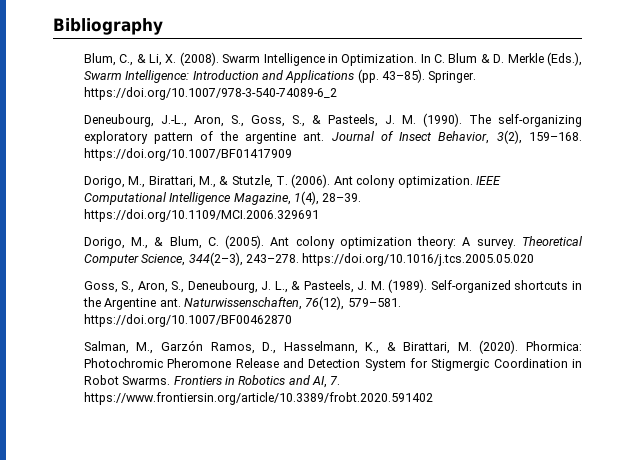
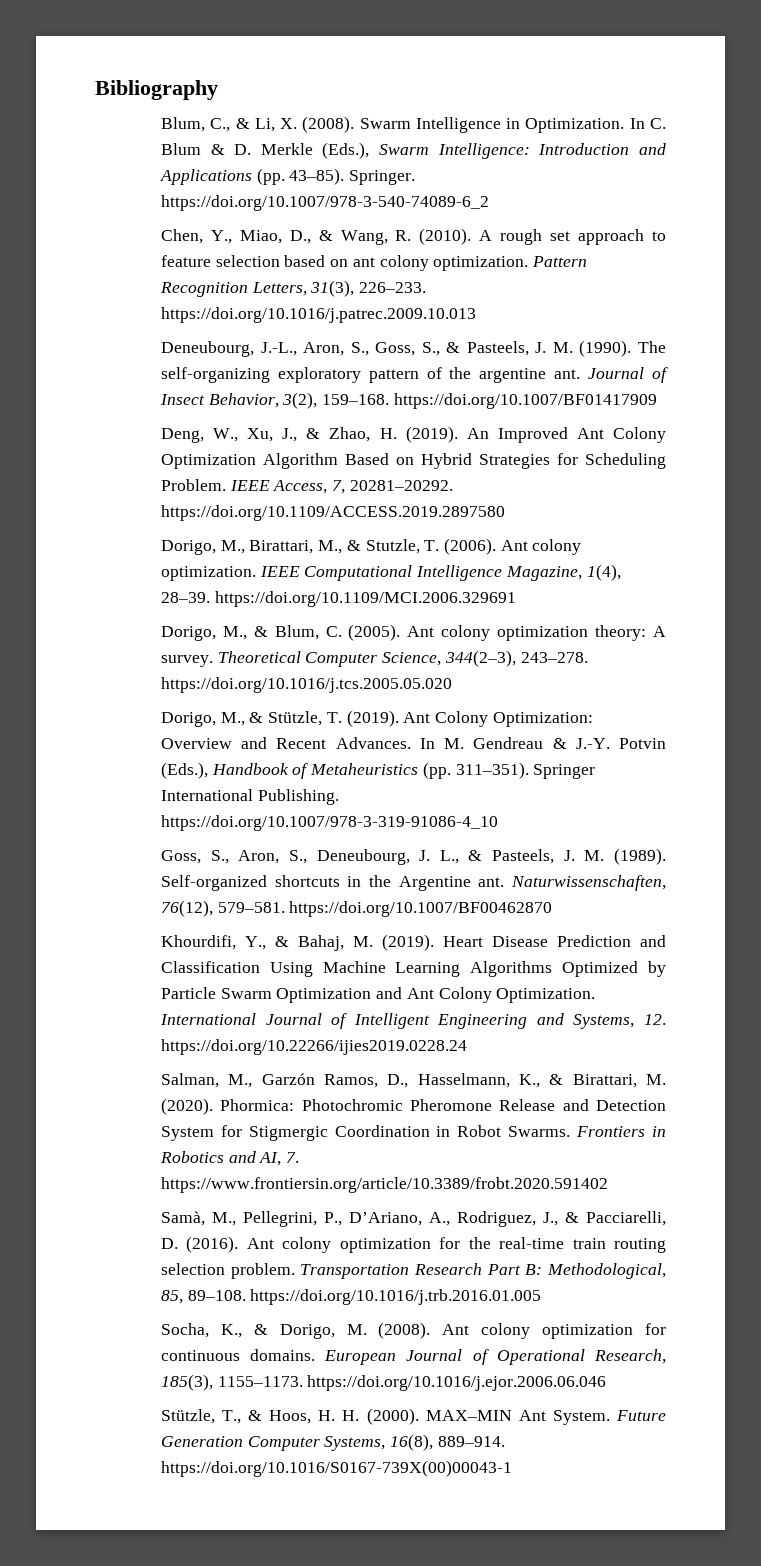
+ Chen, Y., Miao, D., & Wang, R. (2010). A rough set approach to feature selection based on ant colony optimization. Pattern Recognition Letters, 31(3), 226–233. https://doi.org/10.1016/j.patrec.2009.10.013
+ Deng, W., Xu, J., & Zhao, H. (2019). An Improved Ant Colony Optimization Algorithm Based on Hybrid Strategies for Scheduling Problem. IEEE Access, 7, 20281–20292. https://doi.org/10.1109/ACCESS.2019.2897580
+ Dorigo, M., & Stützle, T. (2019). Ant Colony Optimization: Overview and Recent Advances. In M. Gendreau & J.-Y. Potvin (Eds.), Handbook of Metaheuristics (pp. 311–351). Springer International Publishing. https://doi.org/10.1007/978-3-319-91086-4_10
+ Khourdifi, Y., & Bahaj, M. (2019). Heart Disease Prediction and Classification Using Machine Learning Algorithms Optimized by Particle Swarm Optimization and Ant Colony Optimization. International Journal of Intelligent Engineering and Systems, 12. https://doi.org/10.22266/ijies2019.0228.24
+ Samà, M., Pellegrini, P., D’Ariano, A., Rodriguez, J., & Pacciarelli, D. (2016). Ant colony optimization for the real-time train routing selection problem. Transportation Research Part B: Methodological, 85, 89–108. https://doi.org/10.1016/j.trb.2016.01.005
+ Socha, K., & Dorigo, M. (2008). Ant colony optimization for continuous domains. European Journal of Operational Research, 185(3), 1155–1173. https://doi.org/10.1016/j.ejor.2006.06.046
+ Stützle, T., & Hoos, H. H. (2000). MAX–MIN Ant System. Future Generation Computer Systems, 16(8), 889–914. https://doi.org/10.1016/S0167-739X(00)00043-1

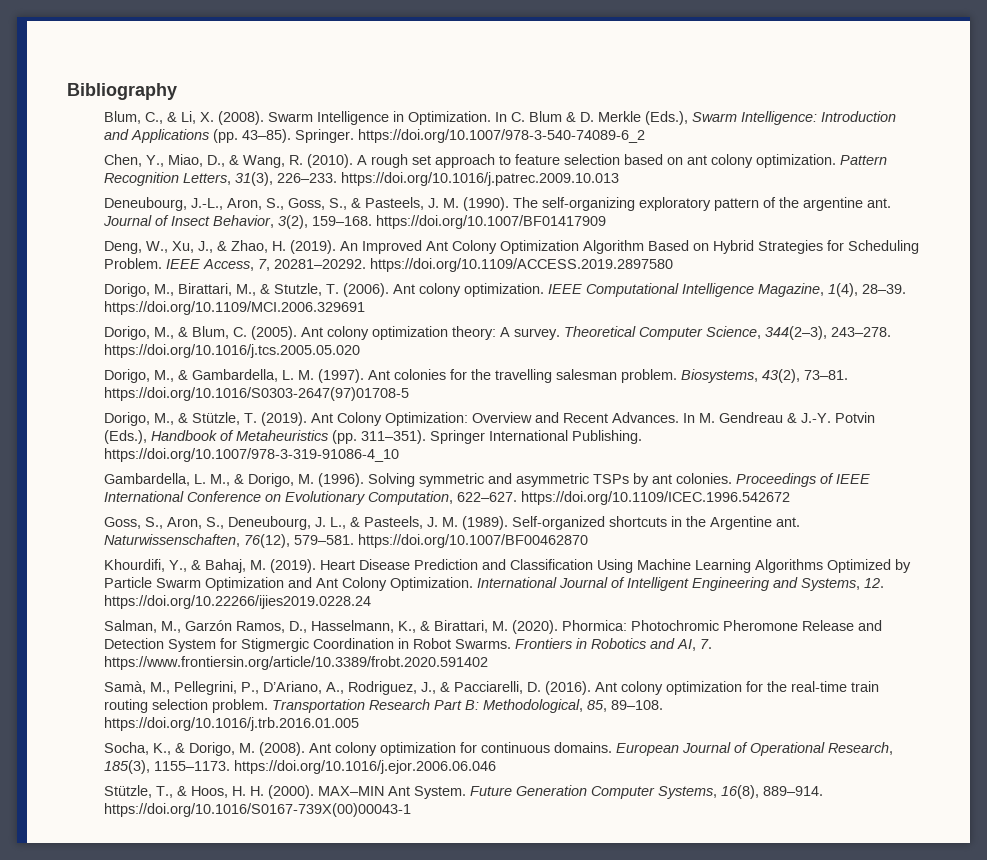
+ Dorigo, M., & Gambardella, L. M. (1997). Ant colonies for the travelling salesman problem. Biosystems, 43(2), 73–81. https://doi.org/10.1016/S0303-2647(97)01708-5
+ Gambardella, L. M., & Dorigo, M. (1996). Solving symmetric and asymmetric TSPs by ant colonies. Proceedings of IEEE International Conference on Evolutionary Computation, 622–627. https://doi.org/10.1109/ICEC.1996.542672

